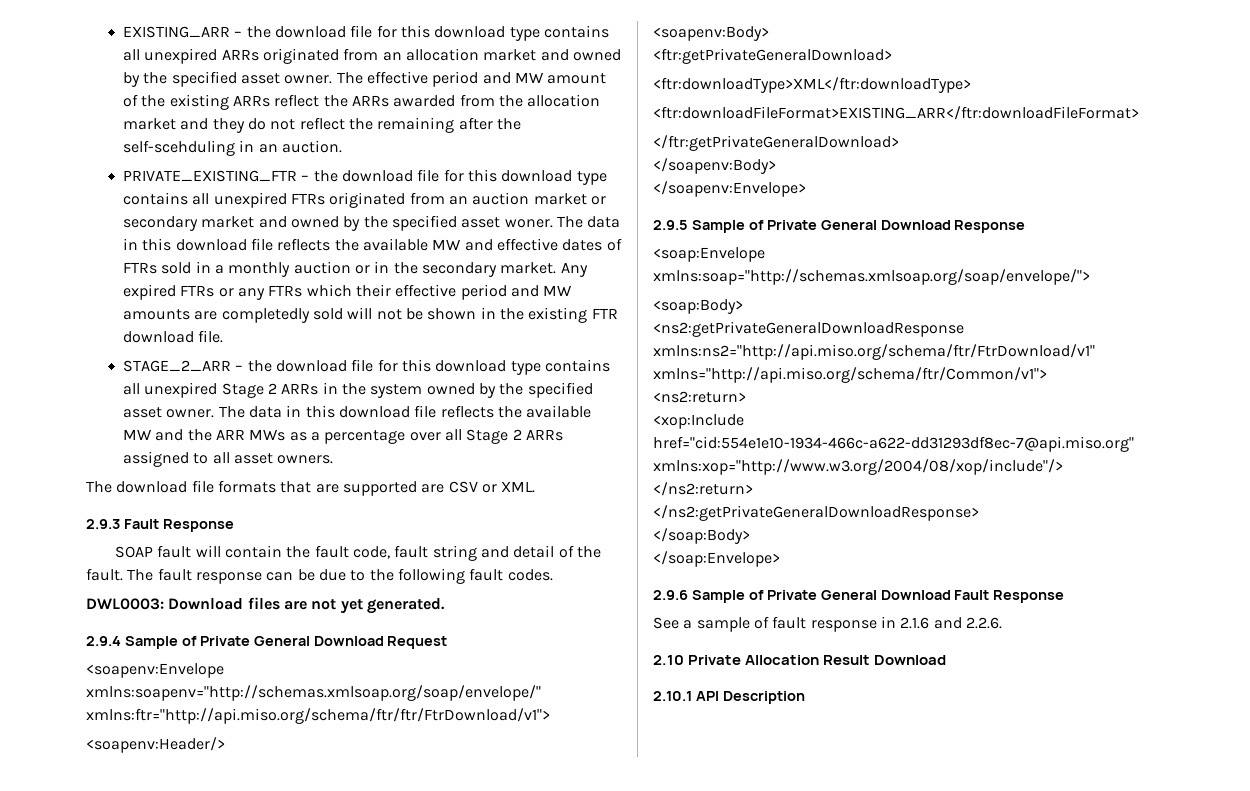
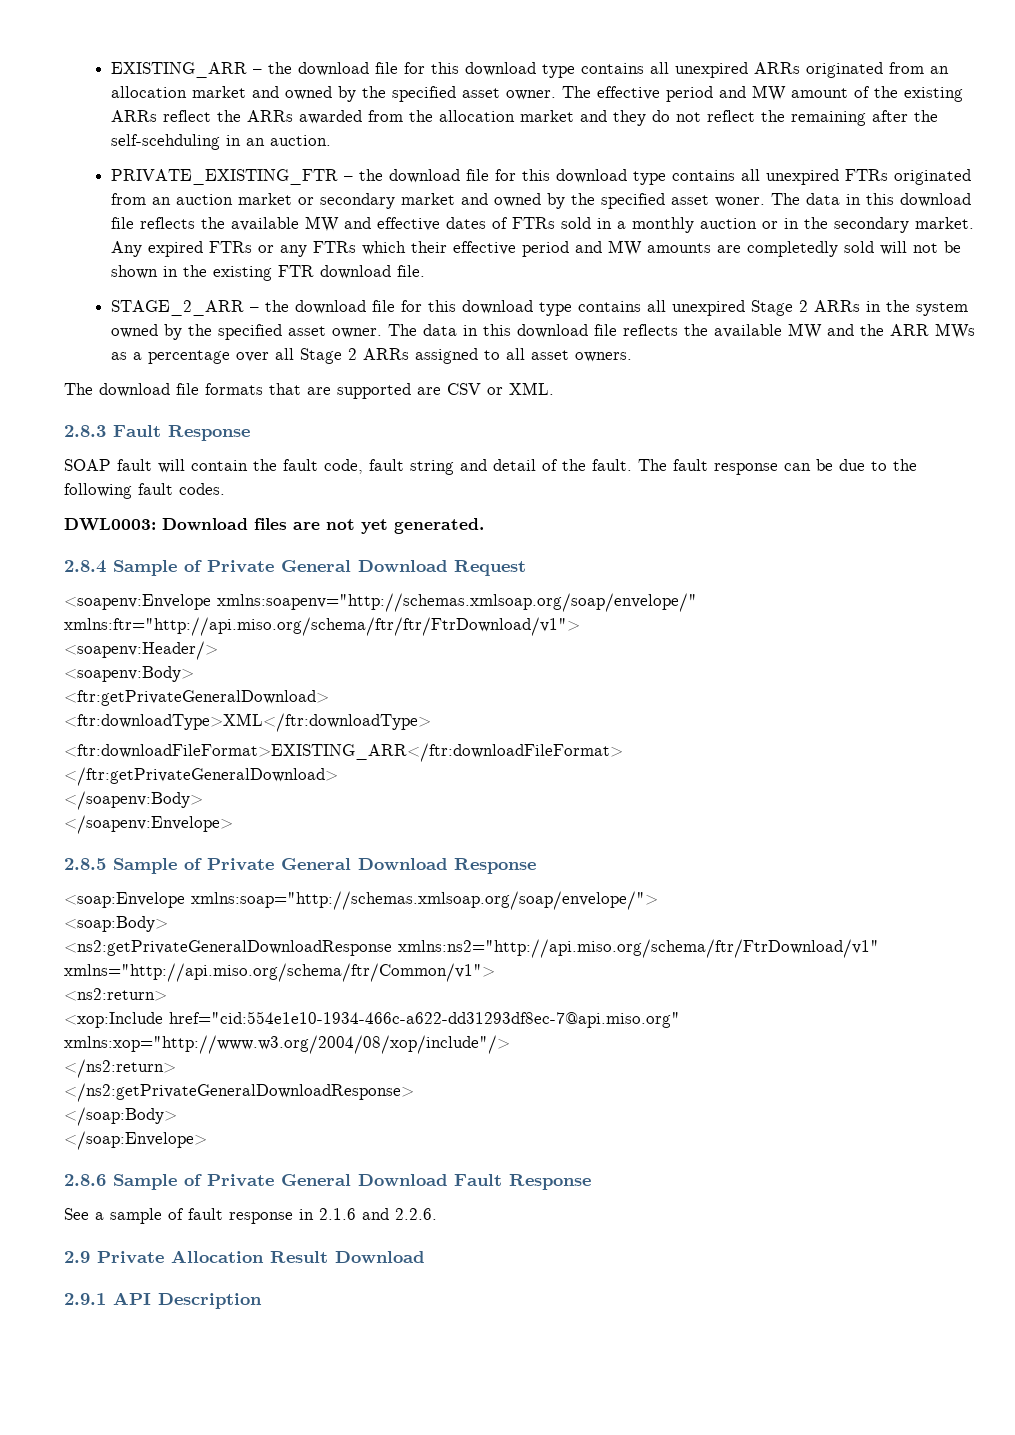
- 2.9.3 Fault Response
+ 2.8.3 Fault Response
- 2.9.4 Sample of Private General Download Request
+ 2.8.4 Sample of Private General Download Request
- 2.9.5 Sample of Private General Download Response
+ 2.8.5 Sample of Private General Download Response
- 2.9.6 Sample of Private General Download Fault Response
+ 2.8.6 Sample of Private General Download Fault Response
- 2.10 Private Allocation Result Download
+ 2.9 Private Allocation Result Download
- 2.10.1 API Description
+ 2.9.1 API Description

